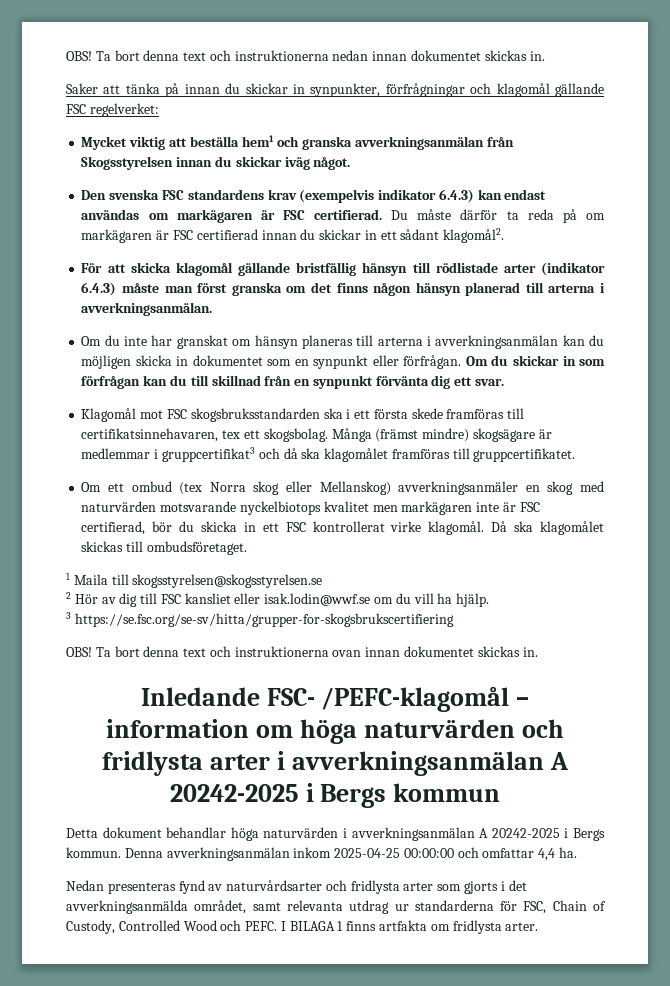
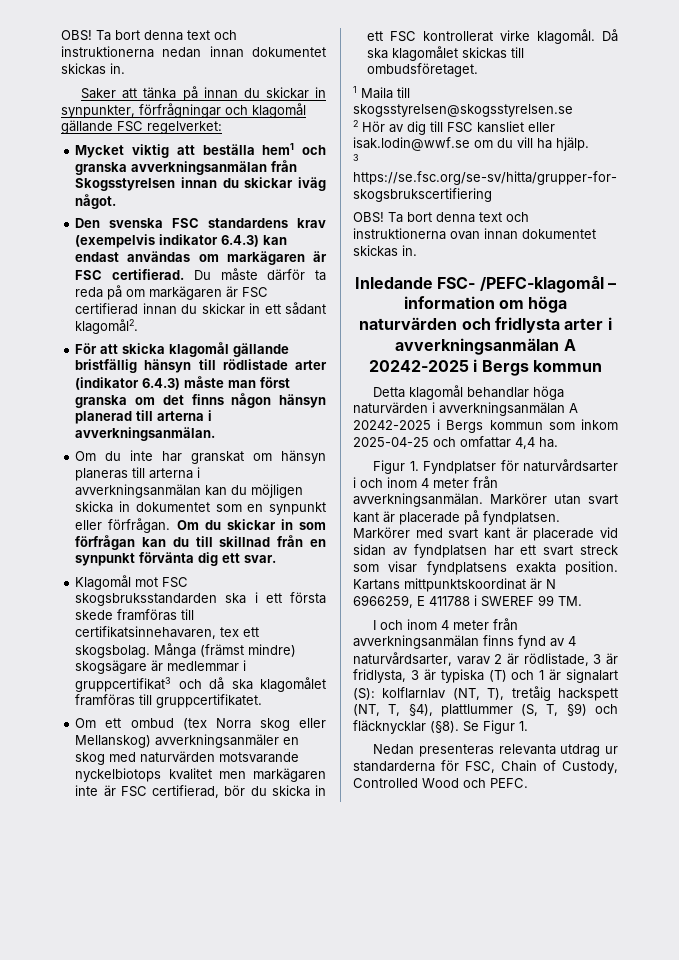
- Detta dokument behandlar höga naturvärden i avverkningsanmälan A 20242-2025 i Bergs kommun. Denna avverkningsanmälan inkom 2025-04-25 00:00:00 och omfattar 4,4 ha.
+ Detta klagomål behandlar höga naturvärden i avverkningsanmälan A 20242-2025 i Bergs kommun som inkom 2025-04-25 och omfattar 4,4 ha.
- Nedan presenteras fynd av naturvårdsarter och fridlysta arter som gjorts i det avverkningsanmälda området, samt relevanta utdrag ur standarderna för FSC, Chain of Custody, Controlled Wood och PEFC. I BILAGA 1 finns artfakta om fridlysta arter.
+ Figur 1. Fyndplatser för naturvårdsarter i och inom 4 meter från avverkningsanmälan. Markörer utan svart kant är placerade på fyndplatsen. Markörer med svart kant är placerade vid sidan av fyndplatsen har ett svart streck som visar fyndplatsens exakta position. Kartans mittpunktskoordinat är N 6966259, E 411788 i SWEREF 99 TM.
+ I och inom 4 meter från avverkningsanmälan finns fynd av 4 naturvårdsarter, varav 2 är rödlistade, 3 är fridlysta, 3 är typiska (T) och 1 är signalart (S): kolflarnlav (NT, T), tretåig hackspett (NT, T, §4), plattlummer (S, T, §9) och fläcknycklar (§8). Se Figur 1.
+ Nedan presenteras relevanta utdrag ur standarderna för FSC, Chain of Custody, Controlled Wood och PEFC.

